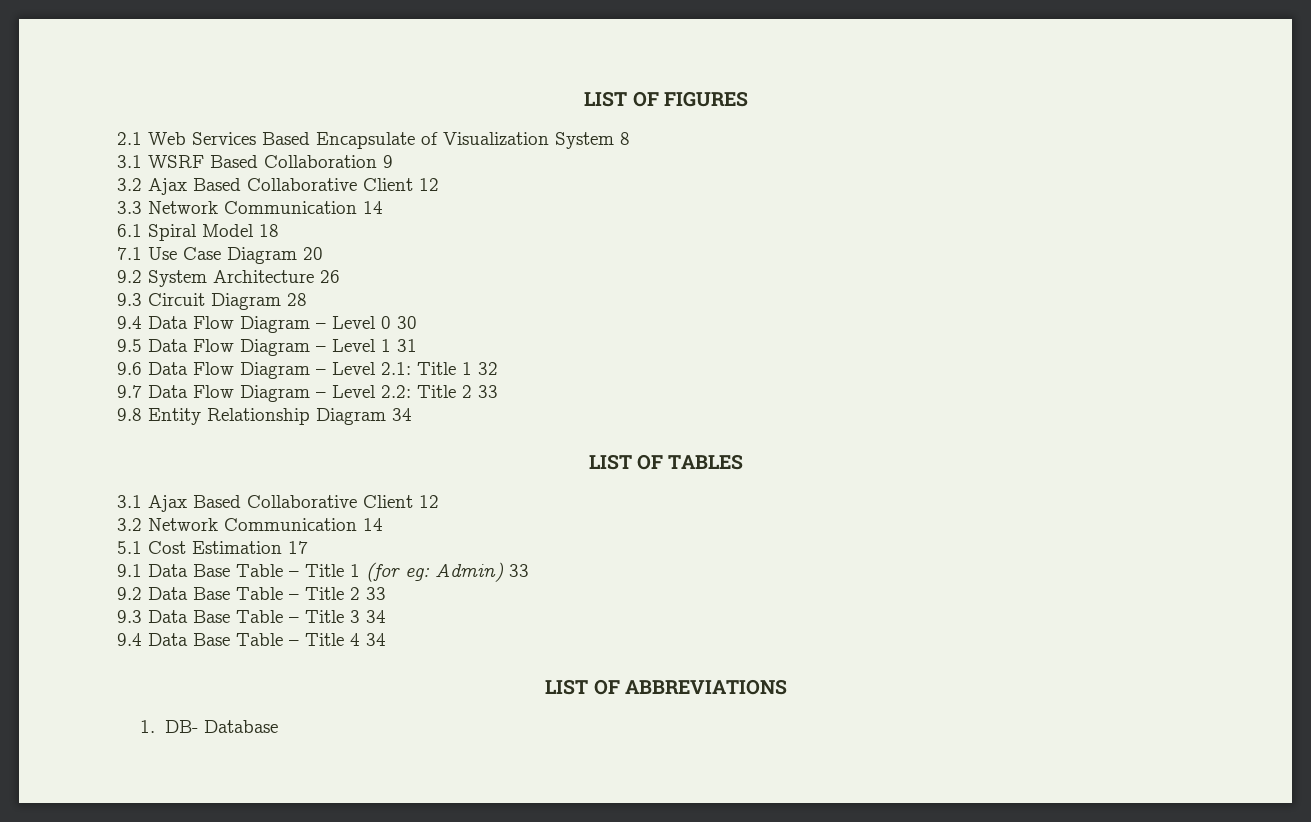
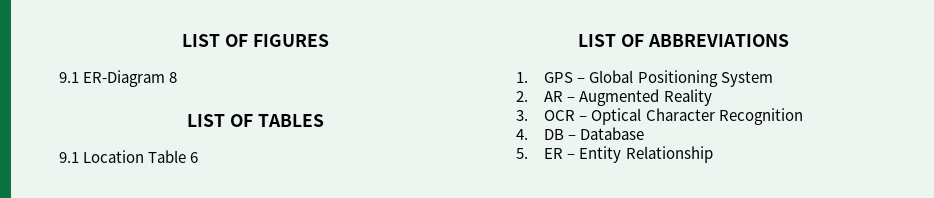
- 2.1 Web Services Based Encapsulate of Visualization System 8
- 3.1 WSRF Based Collaboration 9
- 3.2 Ajax Based Collaborative Client 12
- 3.3 Network Communication 14
- 6.1 Spiral Model 18
- 7.1 Use Case Diagram 20
- 9.2 System Architecture 26
- 9.3 Circuit Diagram 28
- 9.4 Data Flow Diagram – Level 0 30
- 9.5 Data Flow Diagram – Level 1 31
- 9.6 Data Flow Diagram – Level 2.1: Title 1 32
- 9.7 Data Flow Diagram – Level 2.2: Title 2 33
- 9.8 Entity Relationship Diagram 34
+ 9.1 ER-Diagram 8
  LIST OF TABLES
- 3.1 Ajax Based Collaborative Client 12
- 3.2 Network Communication 14
- 5.1 Cost Estimation 17
- 9.1 Data Base Table – Title 1 (for eg: Admin) 33
- 9.2 Data Base Table – Title 2 33
- 9.3 Data Base Table – Title 3 34
- 9.4 Data Base Table – Title 4 34
+ 9.1 Location Table 6
  LIST OF ABBREVIATIONS
- 1. DB- Database
+ 1. GPS – Global Positioning System
+ 2. AR – Augmented Reality
+ 3. OCR – Optical Character Recognition
+ 4. DB – Database
+ 5. ER – Entity Relationship

